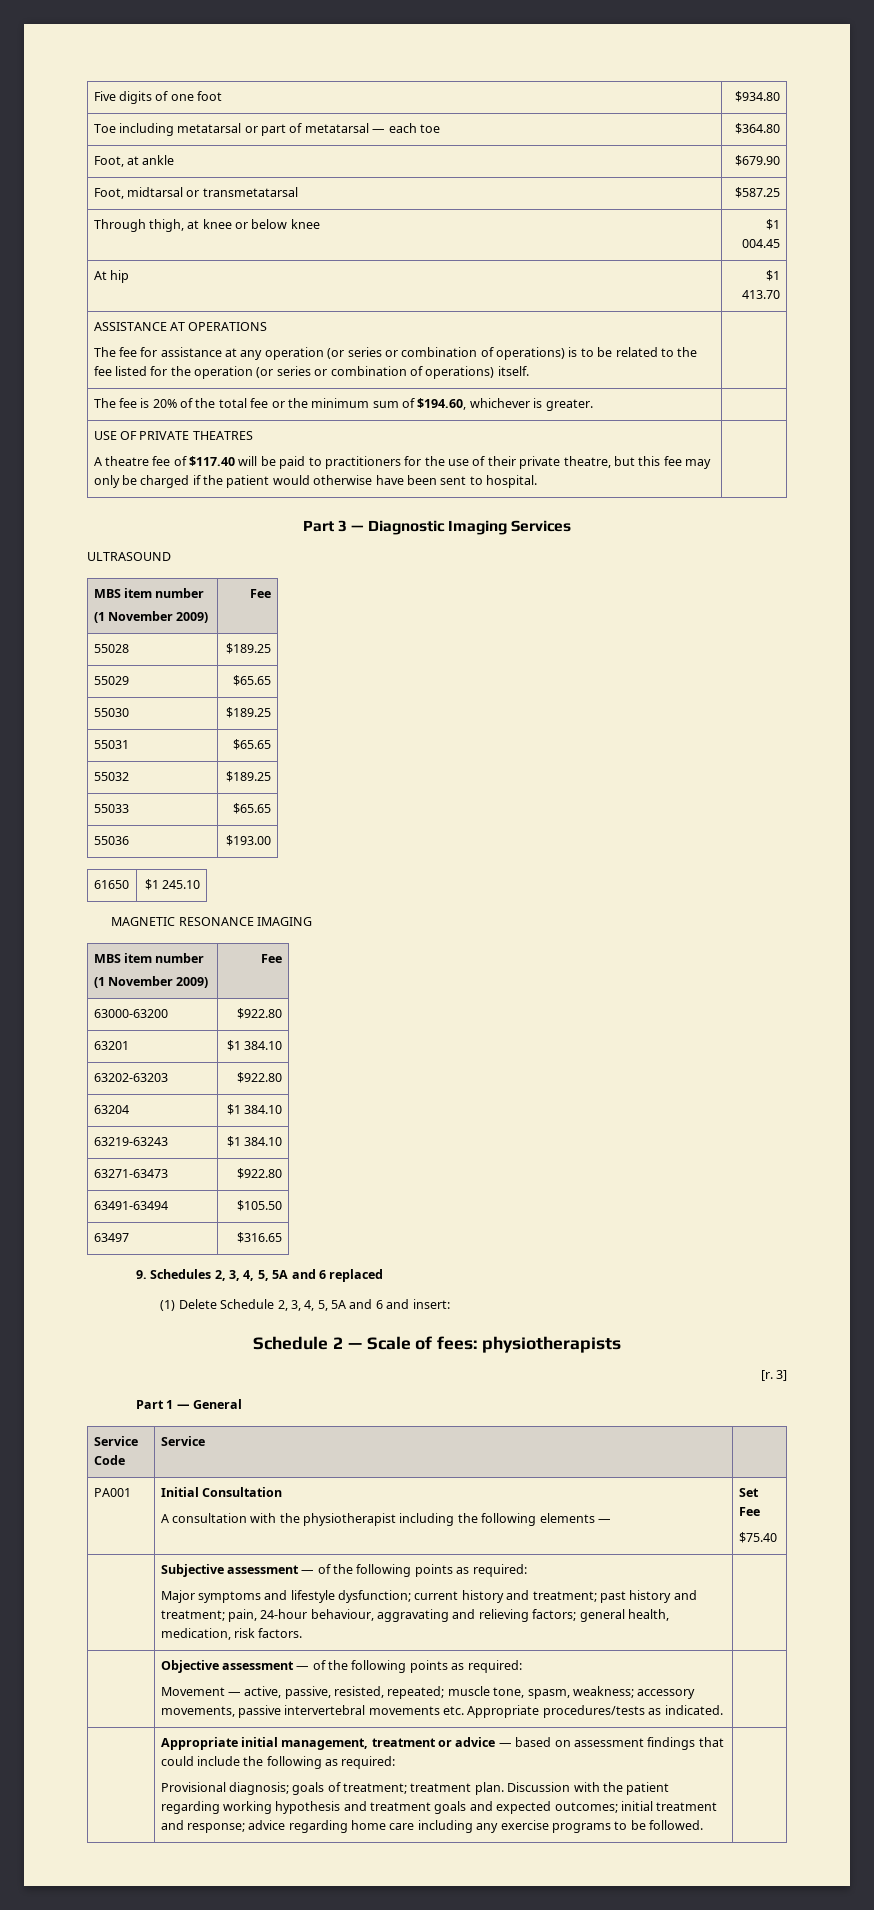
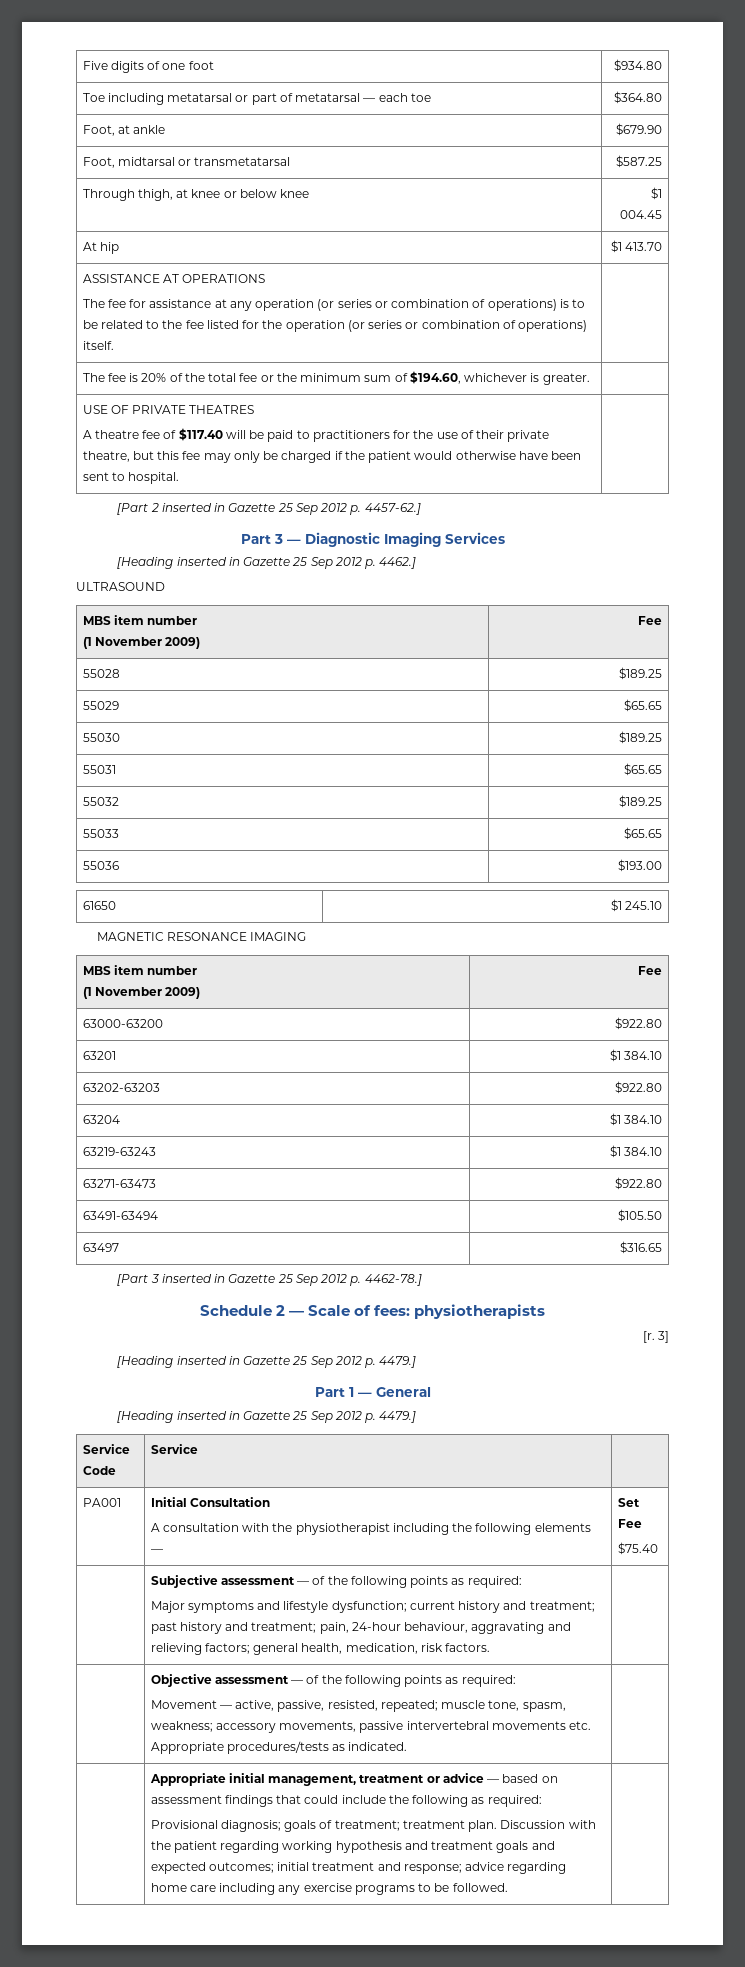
+ [Part 2 inserted in Gazette 25 Sep 2012 p. 4457-62.]
+ [Heading inserted in Gazette 25 Sep 2012 p. 4462.]
- 9. Schedules 2, 3, 4, 5, 5A and 6 replaced
- (1) Delete Schedule 2, 3, 4, 5, 5A and 6 and insert:
+ [Part 3 inserted in Gazette 25 Sep 2012 p. 4462-78.]
  3]
+ [Heading inserted in Gazette 25 Sep 2012 p. 4479.]
  Part 1 — General
+ [Heading inserted in Gazette 25 Sep 2012 p. 4479.]

